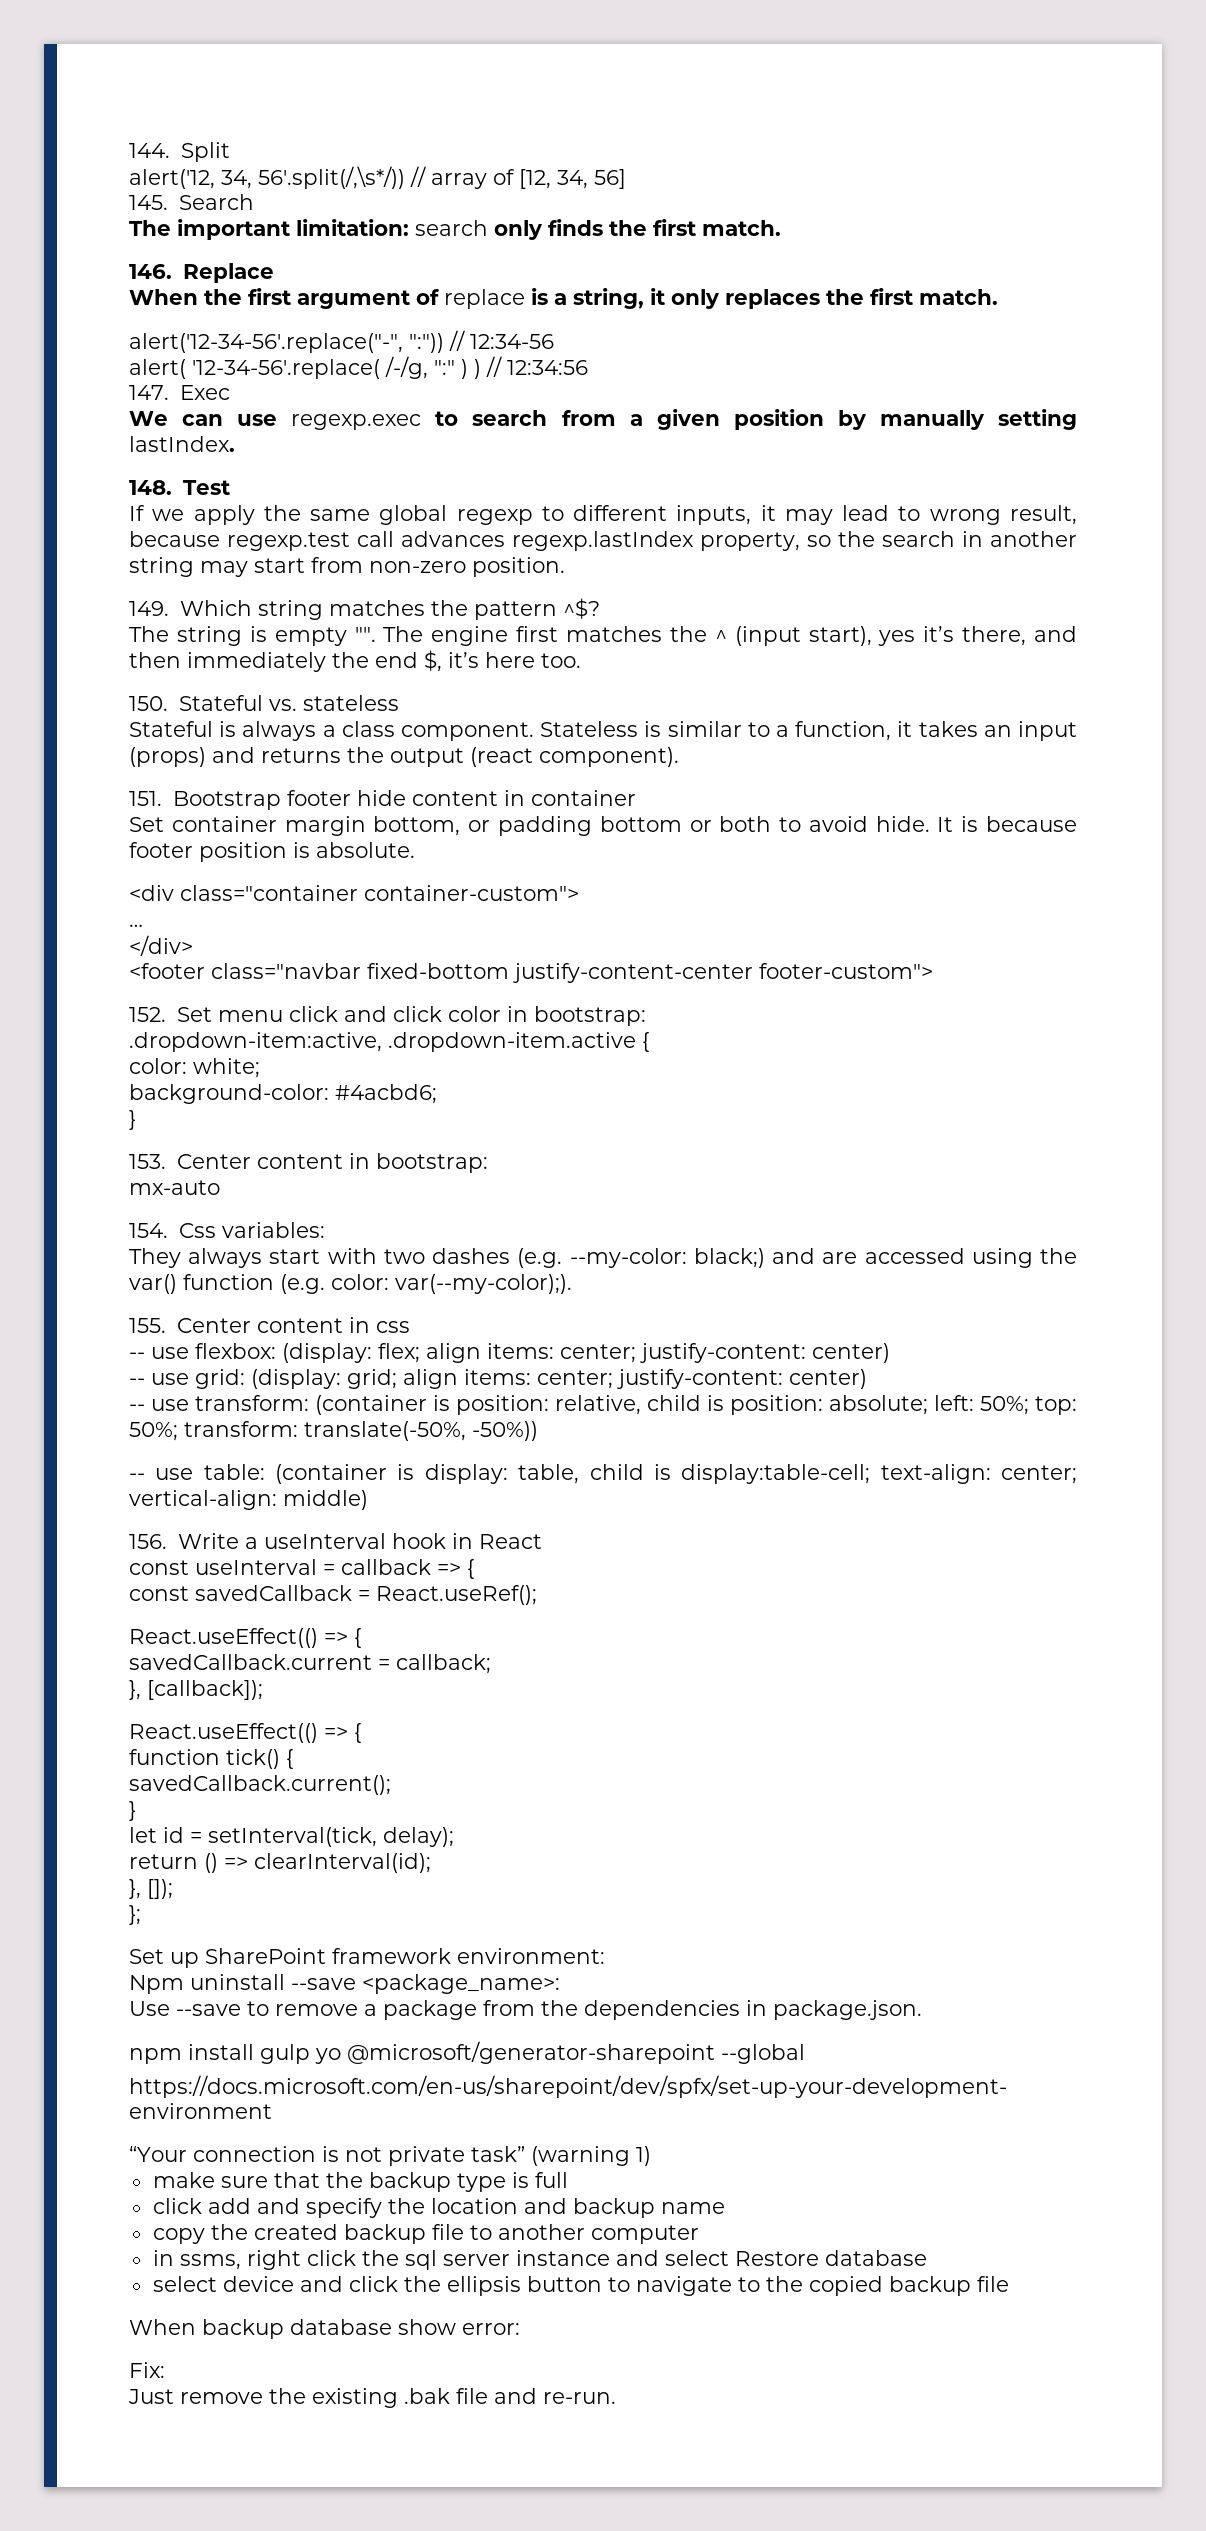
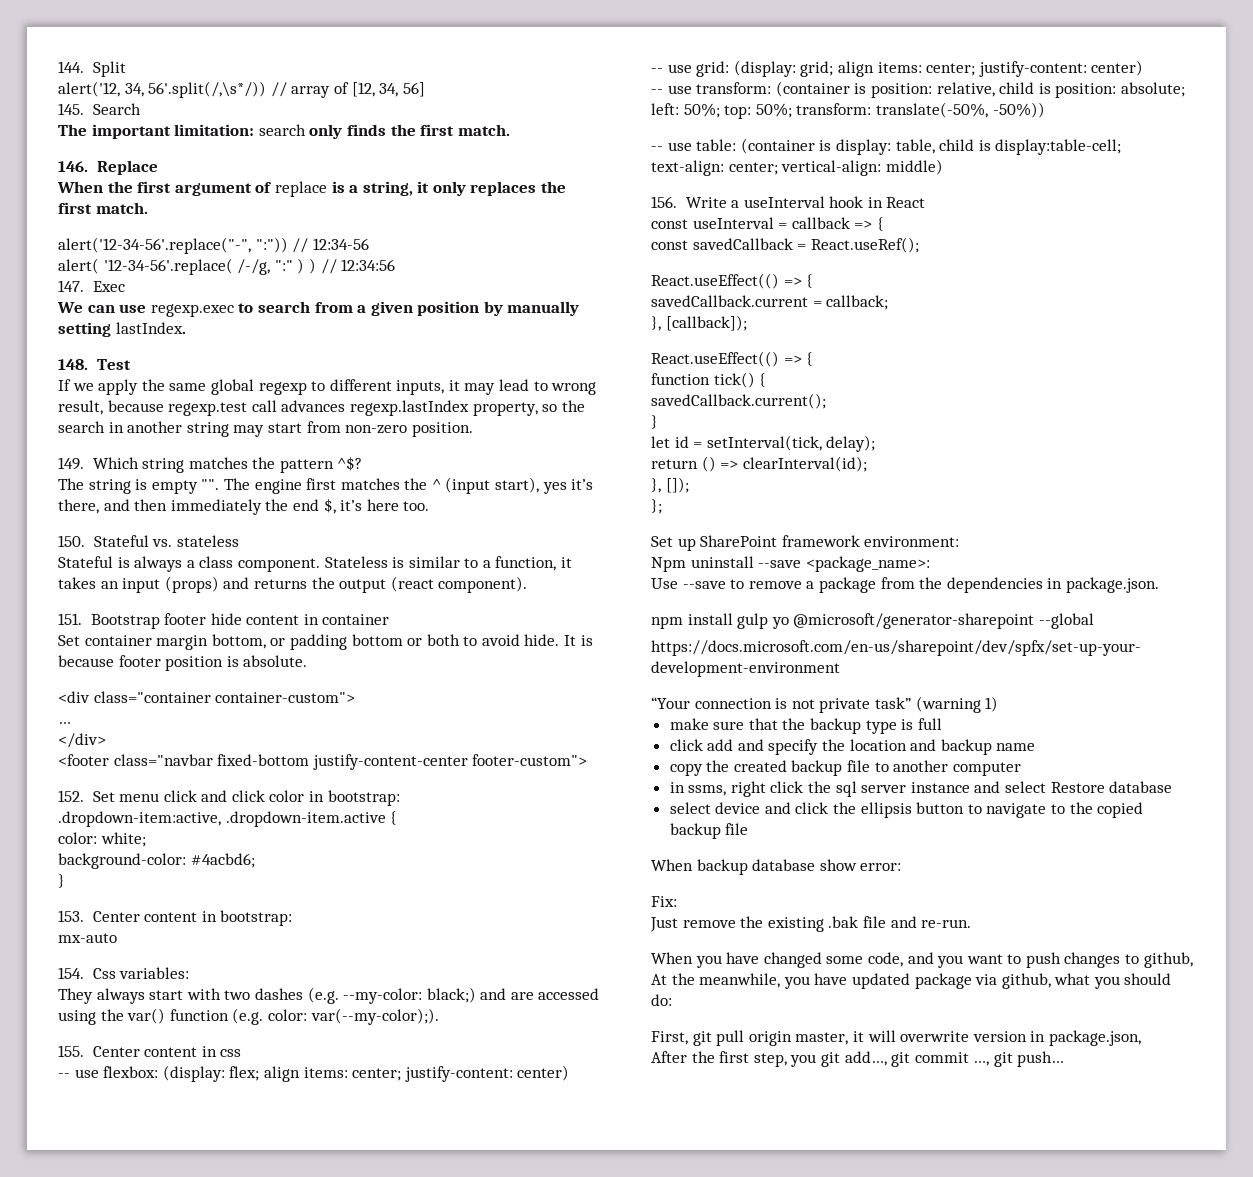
+ When you have changed some code, and you want to push changes to github, At the meanwhile, you have updated package via github, what you should do:
+ First, git pull origin master, it will overwrite version in package.json,
+ After the first step, you git add…, git commit …, git push…

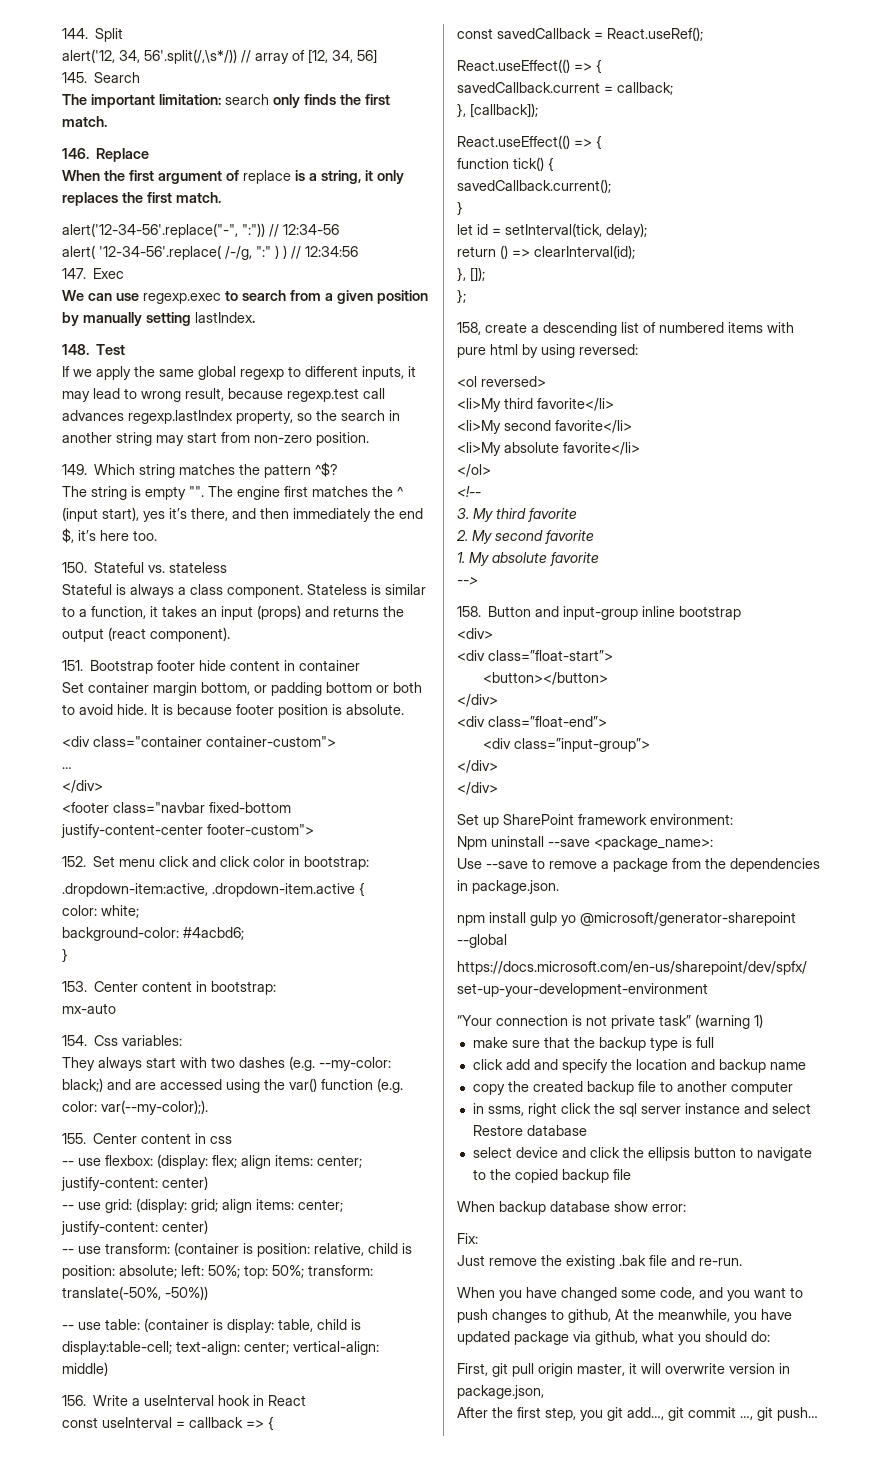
+ 158, create a descending list of numbered items with pure html by using reversed:
+ <ol reversed>
+ <li>My third favorite</li>
+ <li>My second favorite</li>
+ <li>My absolute favorite</li>
+ </ol>
+ <!--
+ 3. My third favorite
+ 2. My second favorite
+ 1. My absolute favorite
+ -->
+ 158. Button and input-group inline bootstrap
+ <div>
+ <div class=”float-start”>
+ <button></button>
+ </div>
+ <div class=”float-end”>
+ <div class=”input-group”>
+ </div>
+ </div>

